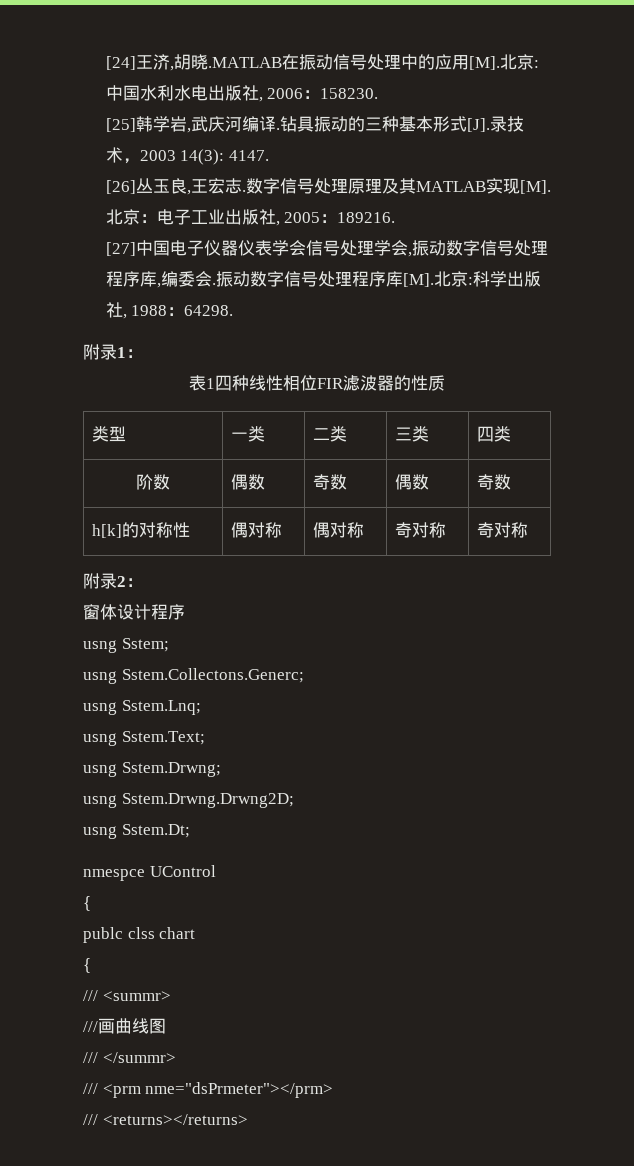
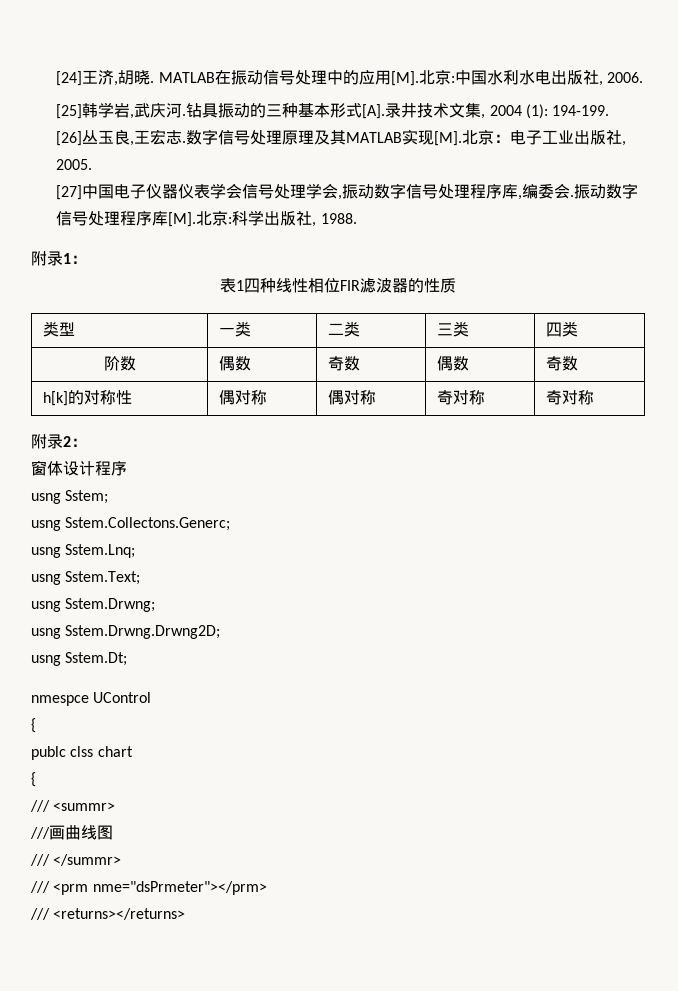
- [24]王济,胡晓.MATLAB在振动信号处理中的应用[M].北京:中国水利水电出版社, 2006：158230.
+ [24]王济,胡晓. MATLAB在振动信号处理中的应用[M].北京:中国水利水电出版社, 2006.
- [25]韩学岩,武庆河编译.
+ [25]韩学岩,武庆河.
- 钻具振动的三种基本形式[J].录技术，2003 14(3): 4147.
+ 钻具振动的三种基本形式[A].录井技术文集, 2004 (1): 194-199.
- 数字信号处理原理及其MATLAB实现[M].北京：电子工业出版社, 2005：189216.
+ 数字信号处理原理及其MATLAB实现[M].北京：电子工业出版社, 2005.
- 振动数字信号处理程序库[M].北京:科学出版社, 1988：64298.
+ 振动数字信号处理程序库[M].北京:科学出版社, 1988.

